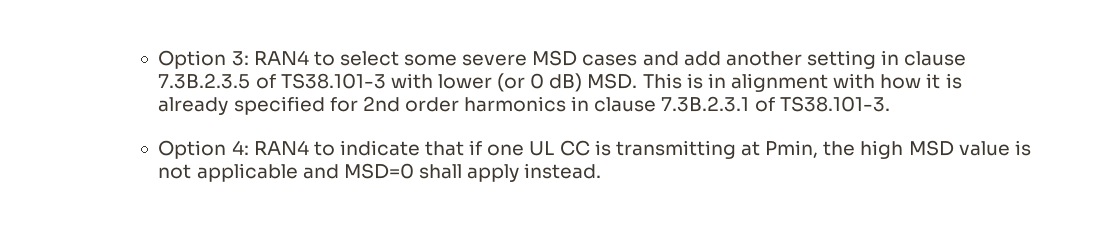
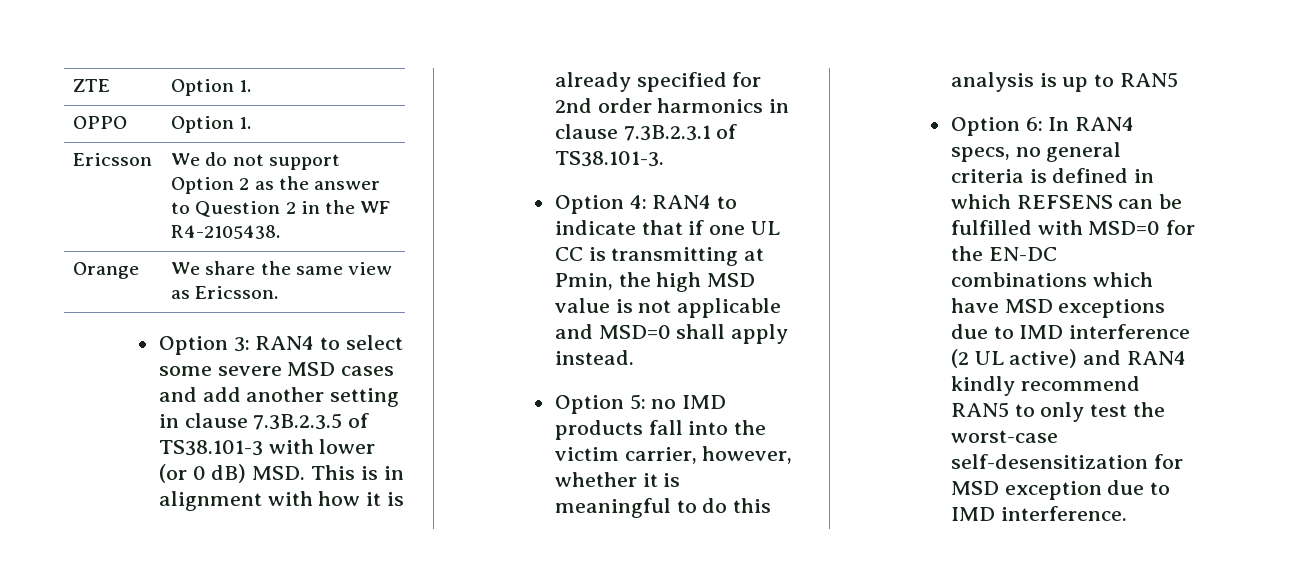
+ ZTE | Option 1.
+ OPPO | Option 1.
+ Ericsson | We do not support Option 2 as the answer to Question 2 in the WF R4-2105438.
+ Orange | We share the same view as Ericsson.
+ Option 5: no IMD products fall into the victim carrier, however, whether it is meaningful to do this analysis is up to RAN5
+ Option 6: In RAN4 specs, no general criteria is defined in which REFSENS can be fulfilled with MSD=0 for the EN-DC combinations which have MSD exceptions due to IMD interference (2 UL active) and RAN4 kindly recommend RAN5 to only test the worst-case self-desensitization for MSD exception due to IMD interference.

